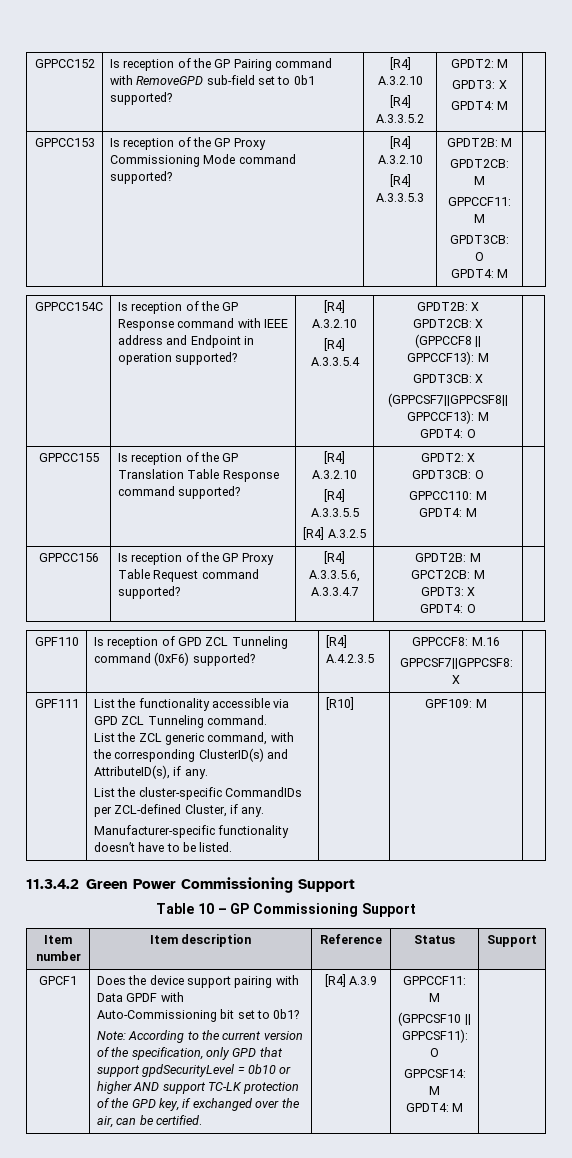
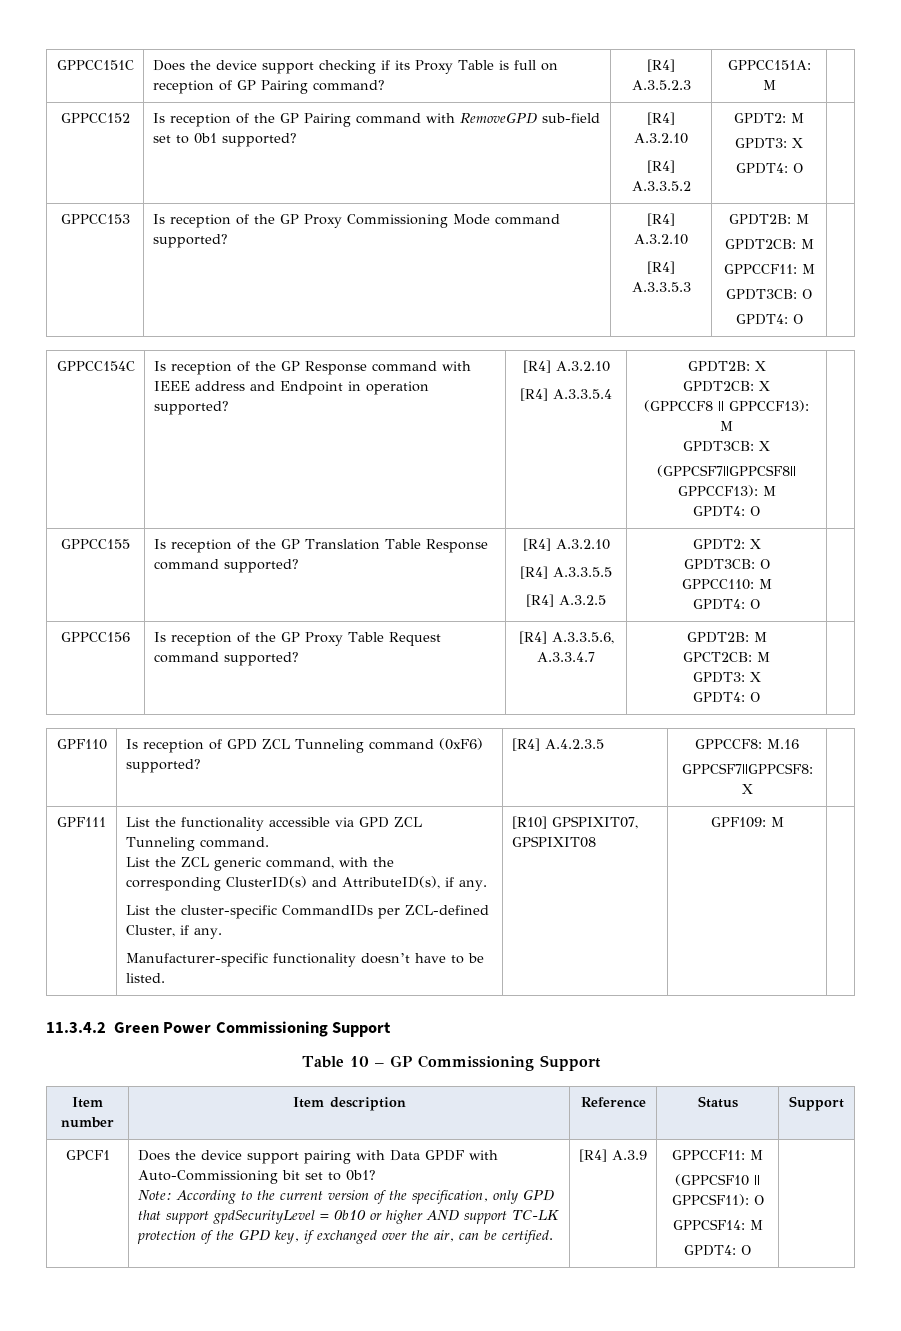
+ GPPCC151C | Does the device support checking if its Proxy Table is full on reception of GP Pairing command? | [R4] A.3.5.2.3 | GPPCC151A: M |
  GPPCC152 | Is reception of the GP Pairing command with RemoveGPD sub-field set to 0b1 supported? | [R4] A.3.2.10
  [R4] A.3.3.5.2 | GPDT2: M
  GPDT3: X
- GPDT4: M |
+ GPDT4: O |
  GPPCC153 | Is reception of the GP Proxy Commissioning Mode command supported? | [R4] A.3.2.10
  [R4] A.3.3.5.3 | GPDT2B: M
  GPDT2CB: M
  GPPCCF11: M
  GPDT3CB: O
- GPDT4: M |
+ GPDT4: O |
  GPPCC155 | Is reception of the GP Translation Table Response command supported? | [R4] A.3.2.10
  [R4] A.3.3.5.5
  [R4] A.3.2.5 | GPDT2: X
  GPDT3CB: O
  GPPCC110: M
- GPDT4: M |
+ GPDT4: O |
- [R10]
+ [R10] GPSPIXIT07, GPSPIXIT08
  GPPCSF14: M
- GPDT4: M
+ GPDT4: O

